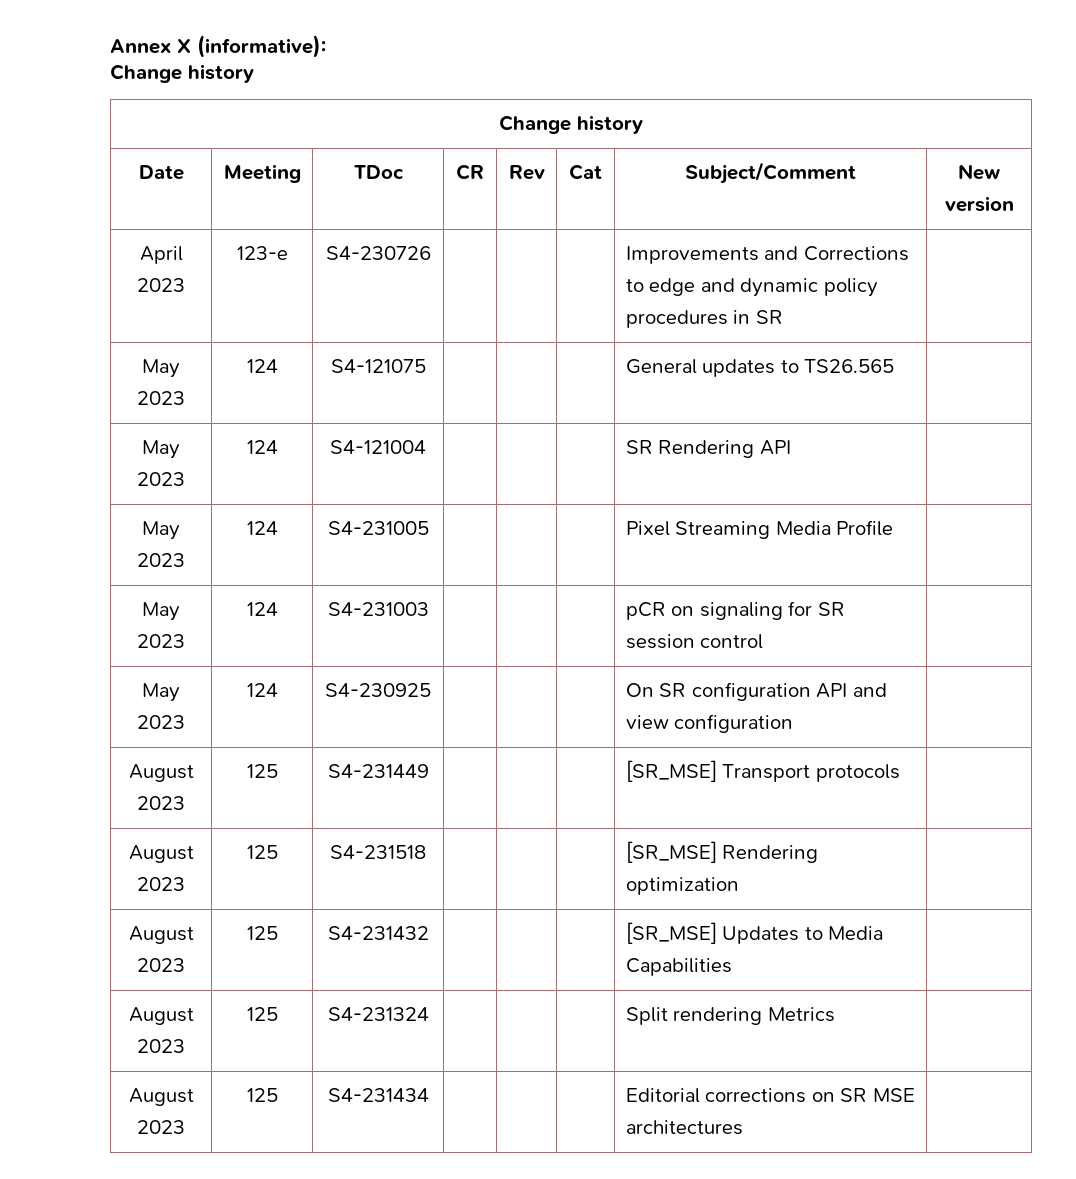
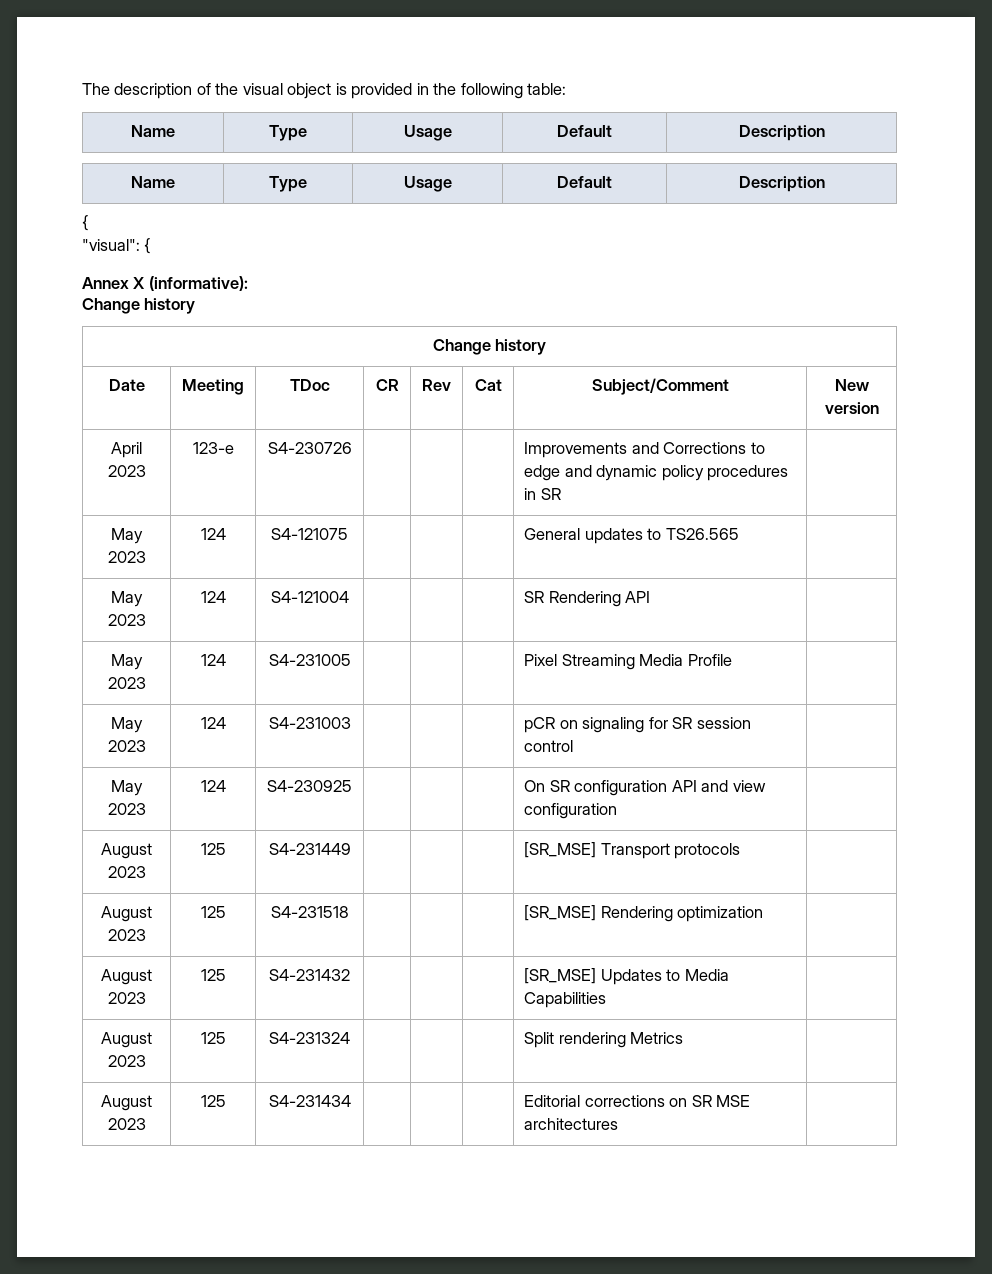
+ The description of the visual object is provided in the following table:
+ Name | Type | Usage | Default | Description
+ Name | Type | Usage | Default | Description
+ {
+ "visual": {

